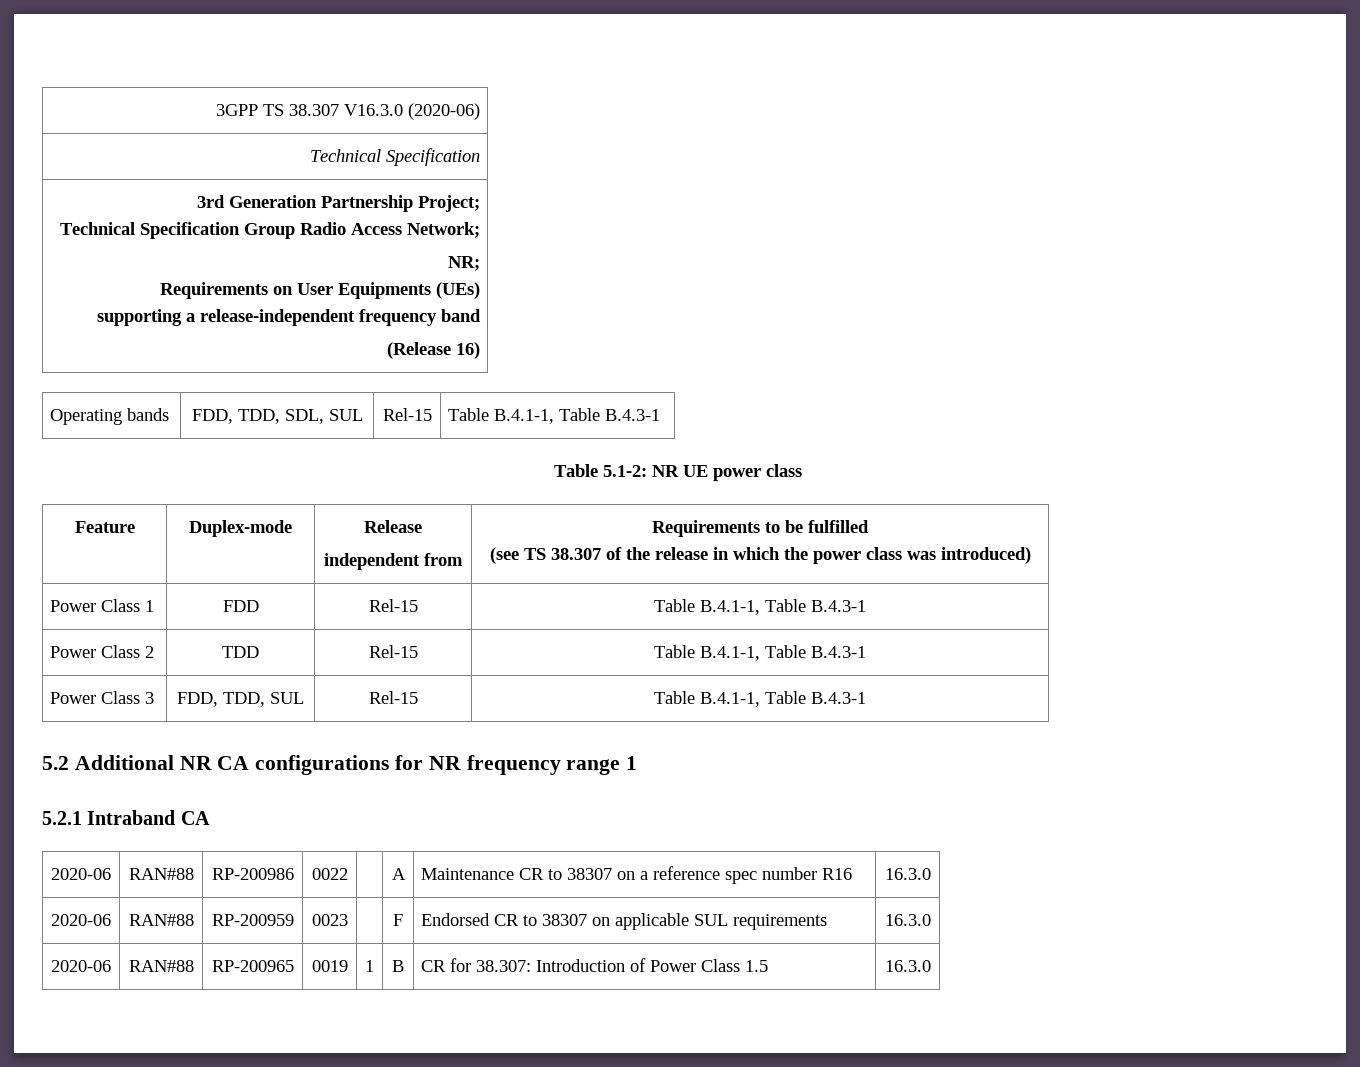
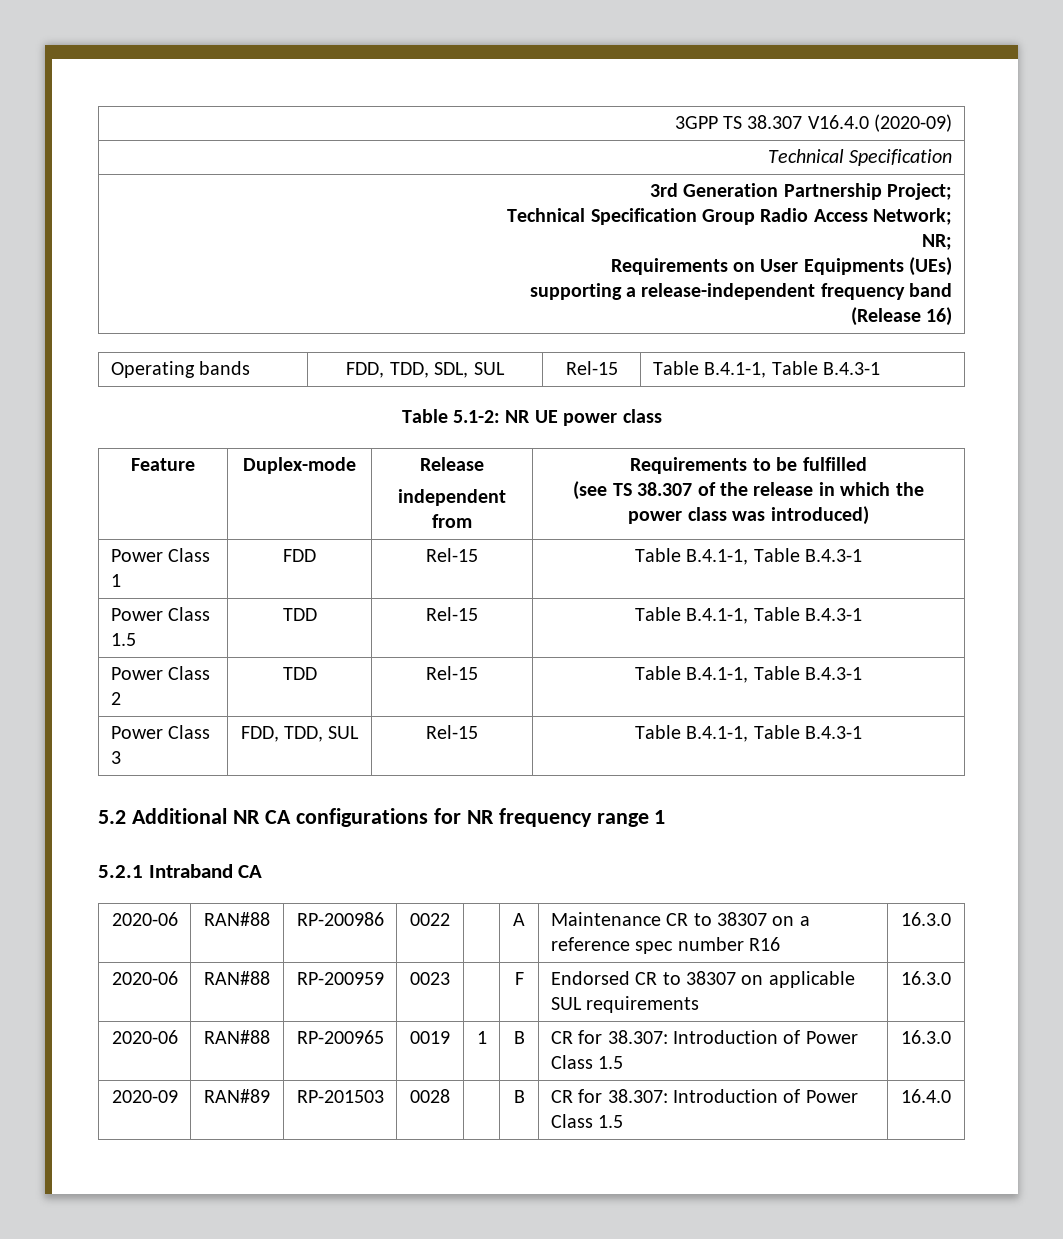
- 3GPP TS 38.307 V16.3.0 (2020-06)
+ 3GPP TS 38.307 V16.4.0 (2020-09)
+ Power Class 1.5 | TDD | Rel-15 | Table B.4.1-1, Table B.4.3-1
+ 2020-09 | RAN#89 | RP-201503 | 0028 | | B | CR for 38.307: Introduction of Power Class 1.5 | 16.4.0

